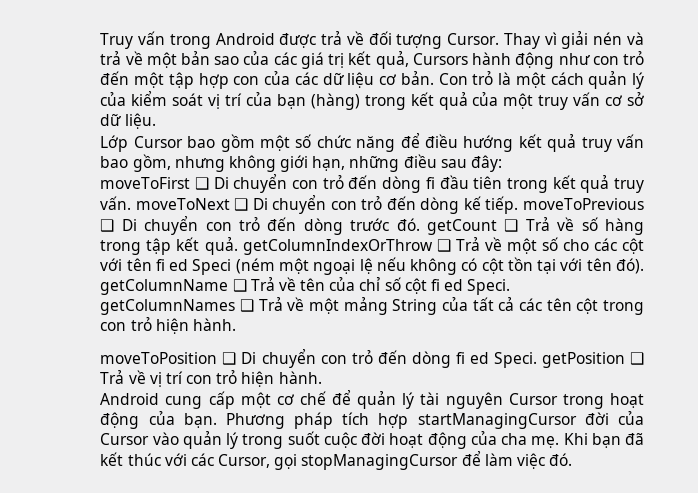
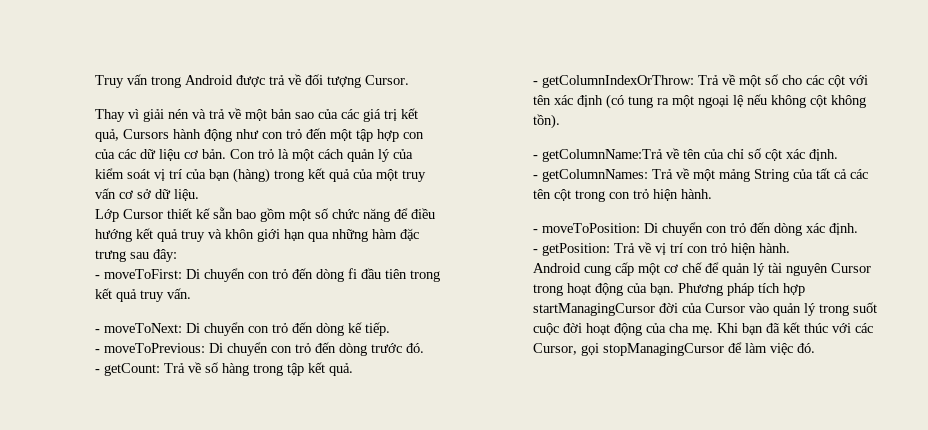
- Truy vấn trong Android được trả về đối tượng Cursor. Thay vì giải nén và trả về một bản sao của các giá trị kết quả, Cursors hành động như con trỏ đến một tập hợp con của các dữ liệu cơ bản.
+ Truy vấn trong Android được trả về đối tượng Cursor.
+ Thay vì giải nén và trả về một bản sao của các giá trị kết quả, Cursors hành động như con trỏ đến một tập hợp con của các dữ liệu cơ bản.
- Lớp Cursor bao gồm một số chức năng để điều hướng kết quả truy vấn bao gồm, nhưng không giới hạn, những điều sau đây:
+ Lớp Cursor thiết kế sẵn bao gồm một số chức năng để điều hướng kết quả truy và khôn giới hạn qua những hàm đặc trưng sau đây:
- moveToFirst ❑ Di chuyển con trỏ đến dòng fi đầu tiên trong kết quả truy vấn. moveToNext ❑ Di chuyển con trỏ đến dòng kế tiếp. moveToPrevious ❑ Di chuyển con trỏ đến dòng trước đó. getCount ❑ Trả về số hàng trong tập kết quả. getColumnIndexOrThrow ❑ Trả về một số cho các cột với tên fi ed Speci (ném một ngoại lệ nếu không có cột tồn tại với tên đó). getColumnName ❑ Trả về tên của chỉ số cột fi ed Speci. getColumnNames ❑ Trả về một mảng String của tất cả các tên cột trong con trỏ hiện hành.
+ - moveToFirst: Di chuyển con trỏ đến dòng fi đầu tiên trong kết quả truy vấn.
+ - moveToNext: Di chuyển con trỏ đến dòng kế tiếp.
+ - moveToPrevious: Di chuyển con trỏ đến dòng trước đó.
+ - getCount: Trả về số hàng trong tập kết quả.
+ - getColumnIndexOrThrow: Trả về một số cho các cột với tên xác định (có tung ra một ngoại lệ nếu không cột không tồn).
+ - getColumnName:Trả về tên của chỉ số cột xác định.
+ - getColumnNames: Trả về một mảng String của tất cả các tên cột trong con trỏ hiện hành.
- moveToPosition ❑ Di chuyển con trỏ đến dòng fi ed Speci. getPosition ❑ Trả về vị trí con trỏ hiện hành.
+ - moveToPosition: Di chuyển con trỏ đến dòng xác định.
+ - getPosition: Trả về vị trí con trỏ hiện hành.

